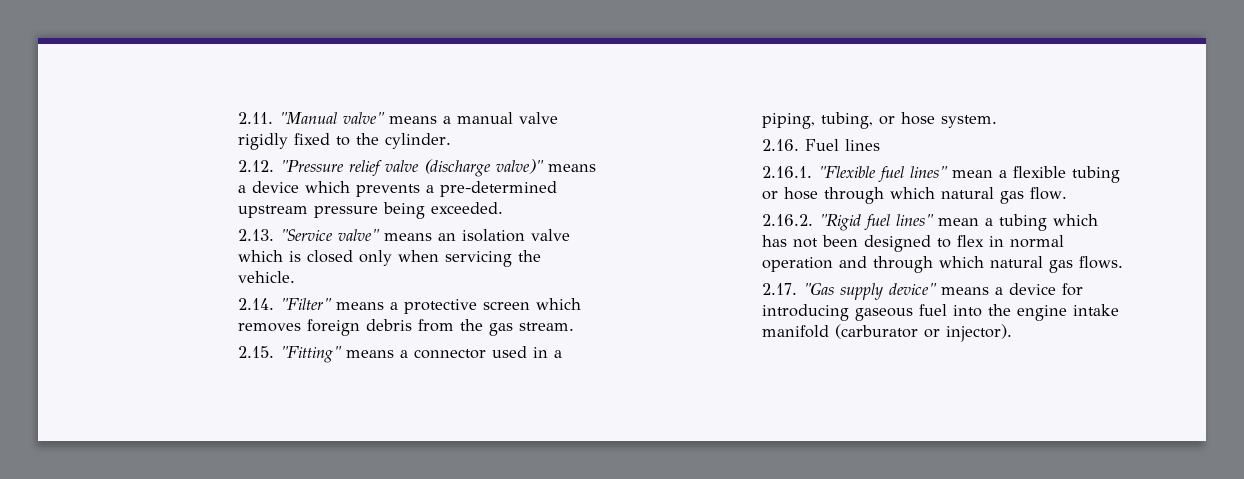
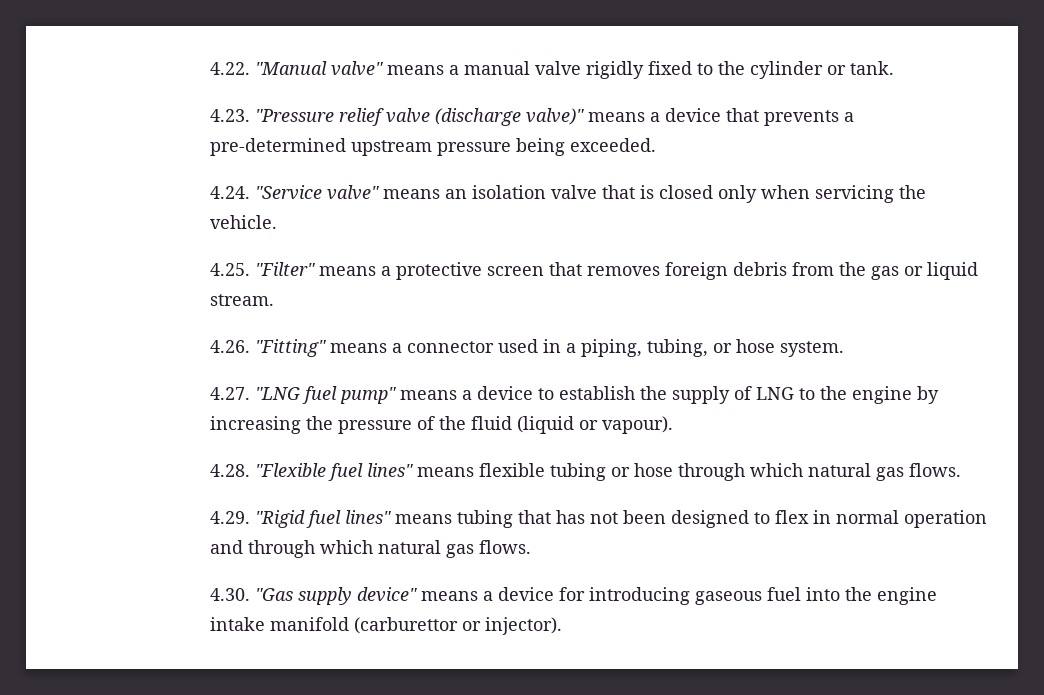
- 2.11. "Manual valve" means a manual valve rigidly fixed to the cylinder.
- 2.12. "Pressure relief valve (discharge valve)" means a device which prevents a pre-determined upstream pressure being exceeded.
+ 4.22. "Manual valve" means a manual valve rigidly fixed to the cylinder or tank.
+ 4.23. "Pressure relief valve (discharge valve)" means a device that prevents a pre-determined upstream pressure being exceeded.
- 2.13. "Service valve" means an isolation valve which is closed only when servicing the vehicle.
+ 4.24. "Service valve" means an isolation valve that is closed only when servicing the vehicle.
- 2.14. "Filter" means a protective screen which removes foreign debris from the gas stream.
+ 4.25. "Filter" means a protective screen that removes foreign debris from the gas or liquid stream.
- 2.15. "Fitting" means a connector used in a piping, tubing, or hose system.
+ 4.26. "Fitting" means a connector used in a piping, tubing, or hose system.
- 2.16. Fuel lines
- 2.16.1. "Flexible fuel lines" mean a flexible tubing or hose through which natural gas flow.
- 2.16.2. "Rigid fuel lines" mean a tubing which has not been designed to flex in normal operation and through which natural gas flows.
+ 4.27. "LNG fuel pump" means a device to establish the supply of LNG to the engine by increasing the pressure of the fluid (liquid or vapour).
+ 4.28. "Flexible fuel lines" means flexible tubing or hose through which natural gas flows.
+ 4.29. "Rigid fuel lines" means tubing that has not been designed to flex in normal operation and through which natural gas flows.
- 2.17. "Gas supply device" means a device for introducing gaseous fuel into the engine intake manifold (carburator or injector).
+ 4.30. "Gas supply device" means a device for introducing gaseous fuel into the engine intake manifold (carburettor or injector).

